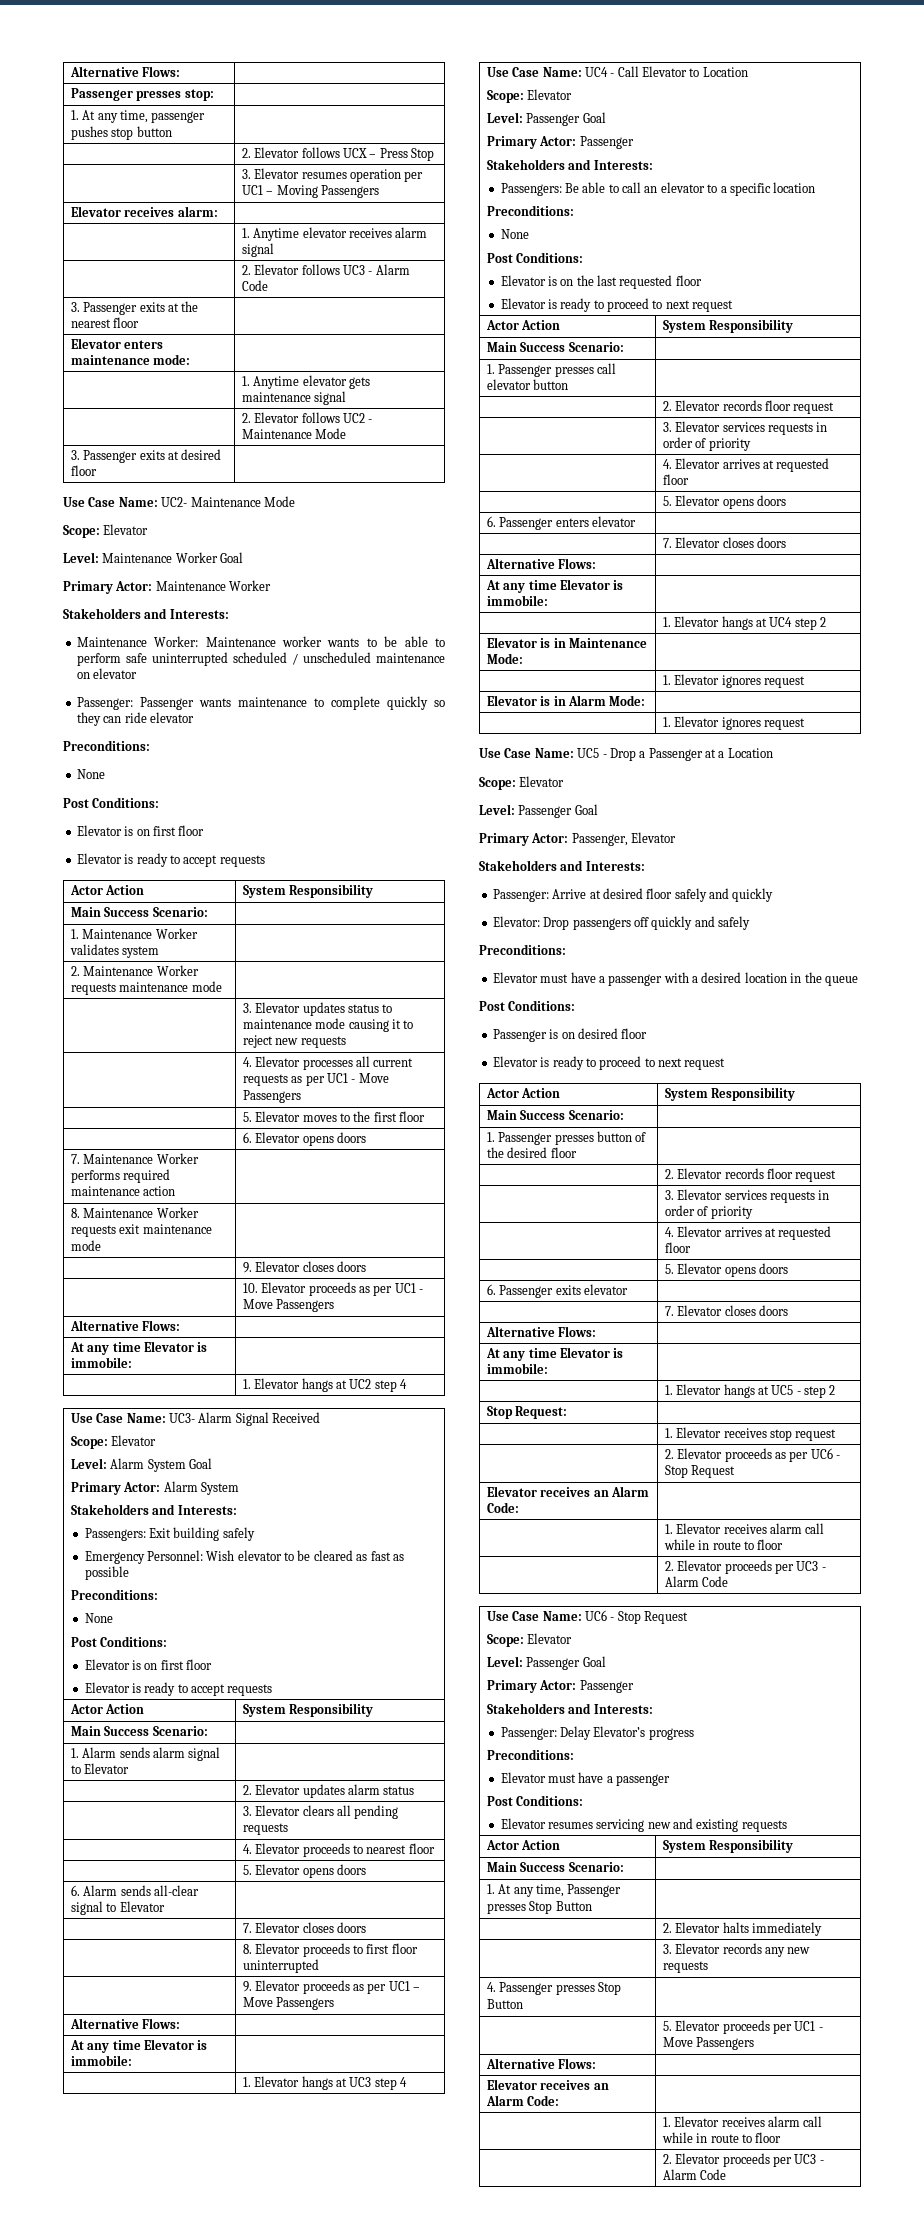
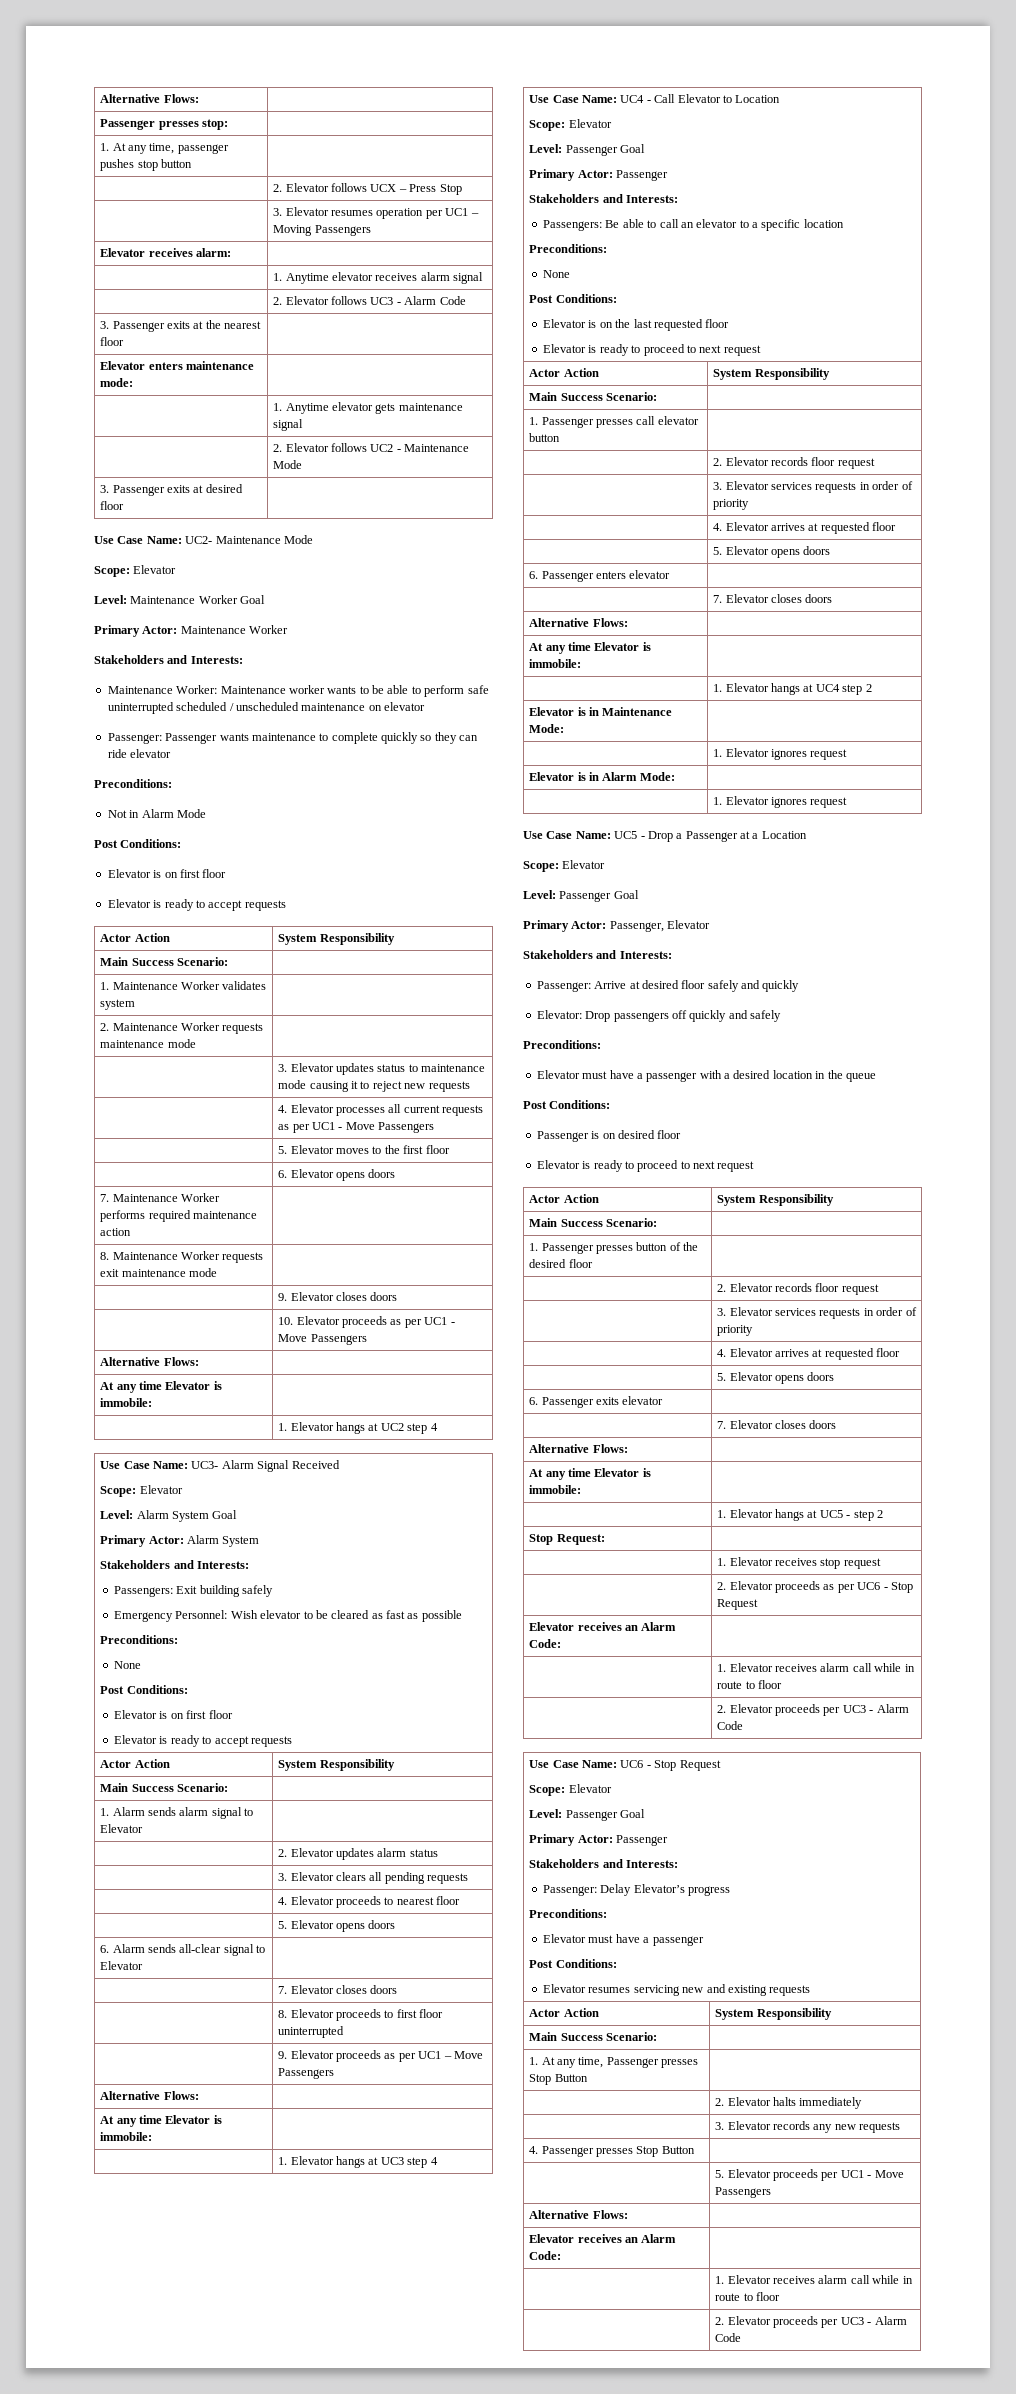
  Passenger: Passenger wants maintenance to complete quickly so they can ride elevator
  Preconditions:
- None
+ Not in Alarm Mode

